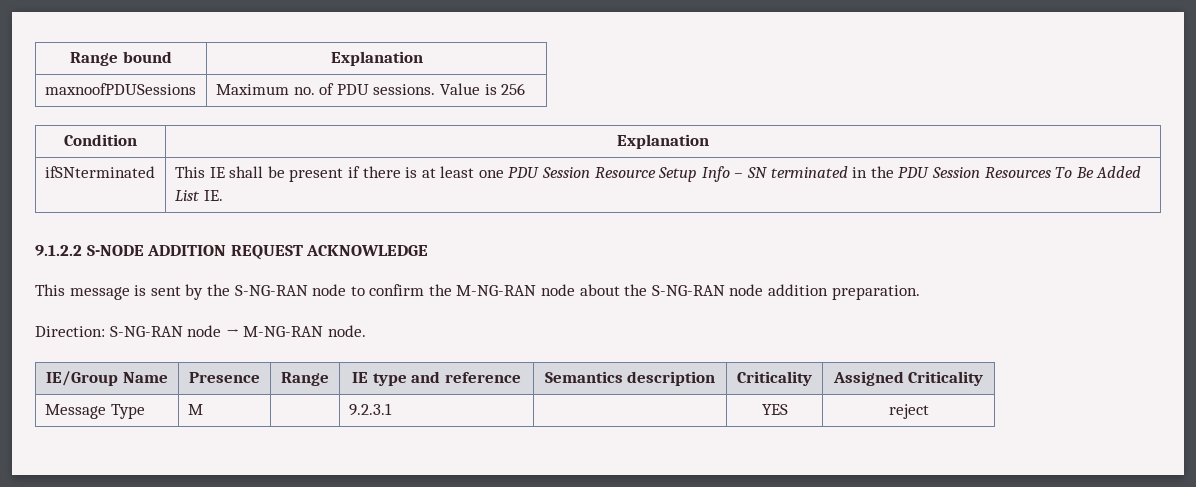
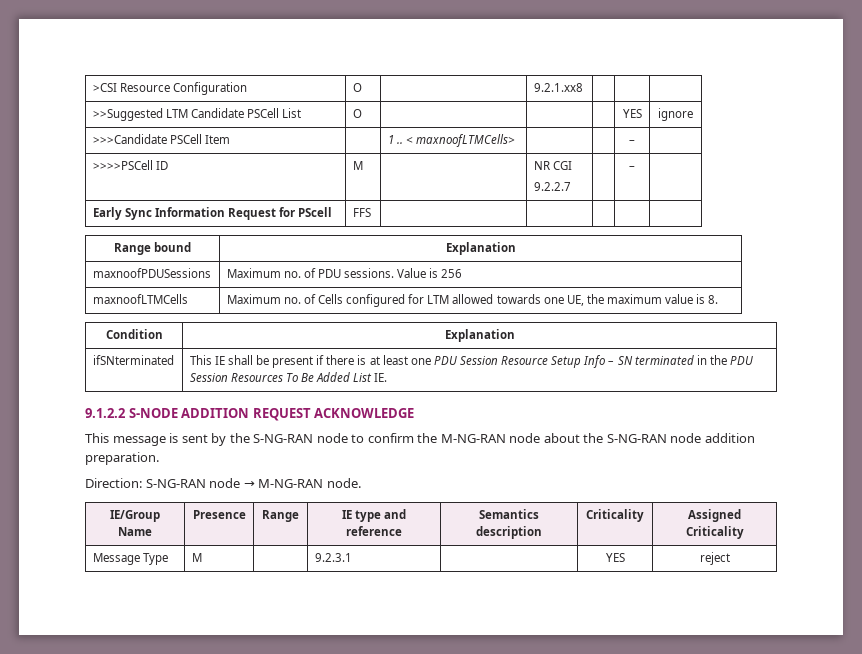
+ >CSI Resource Configuration | O | | 9.2.1.xx8 | | |
+ >>Suggested LTM Candidate PSCell List | O | | | | YES | ignore
+ >>>Candidate PSCell Item | | 1 .. < maxnoofLTMCells> | | | – |
+ >>>>PSCell ID | M | | NR CGI
+ 9.2.2.7 | | – |
+ Early Sync Information Request for PScell | FFS | | | | |
+ maxnoofLTMCells | Maximum no. of Cells configured for LTM allowed towards one UE, the maximum value is 8.

